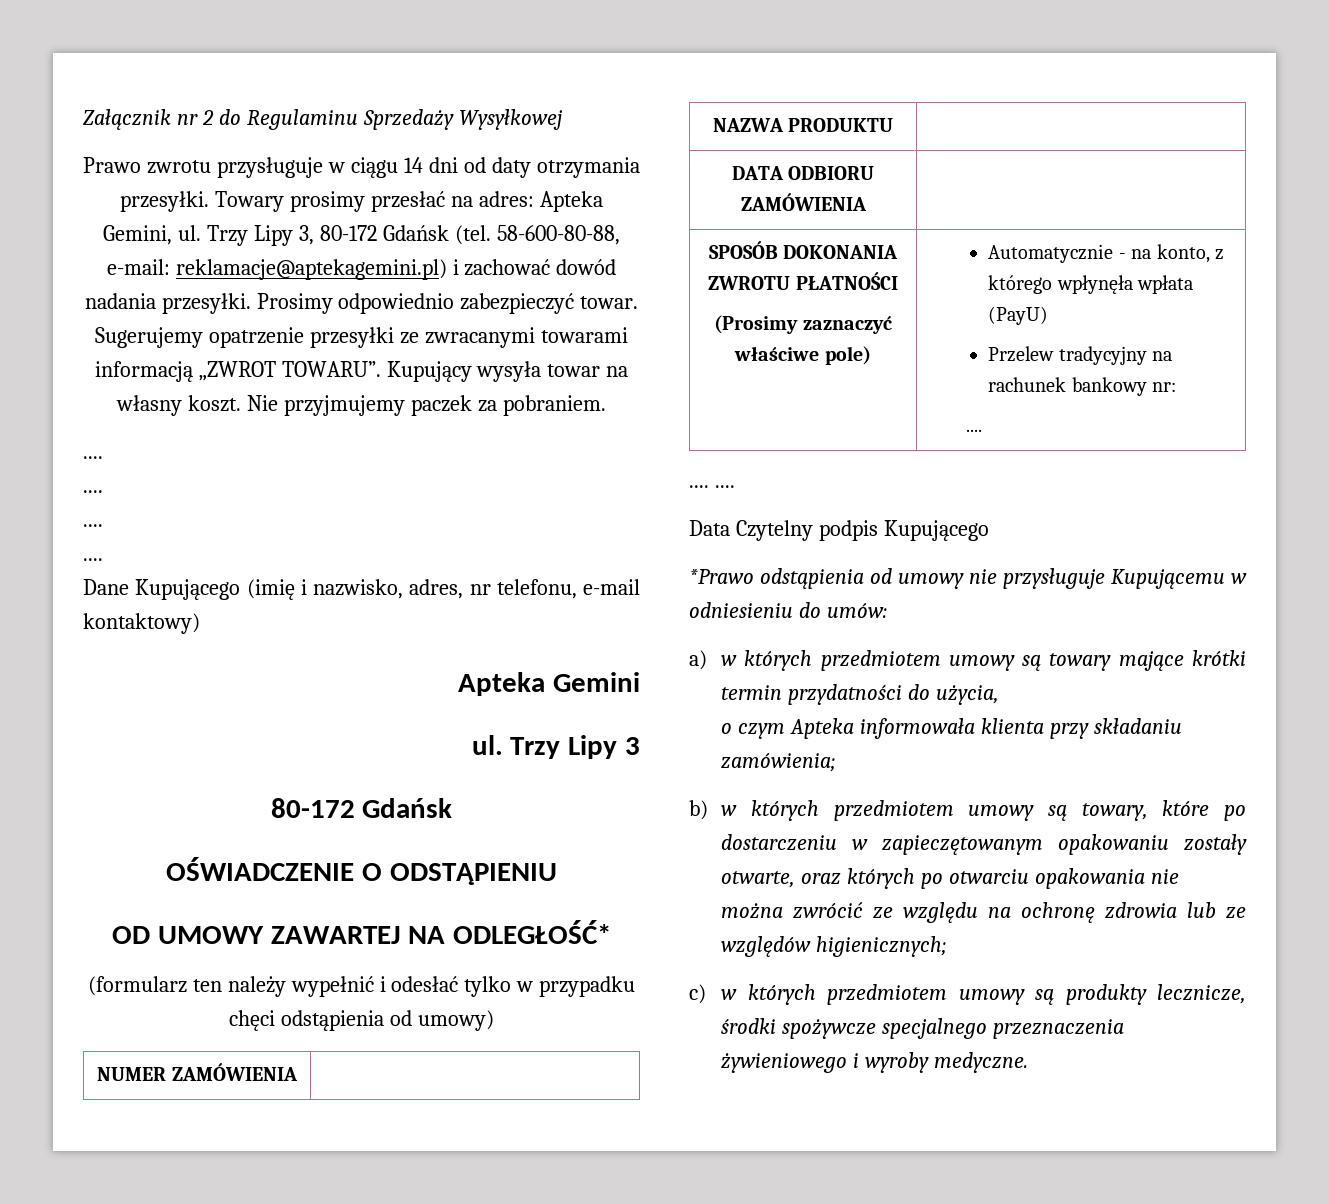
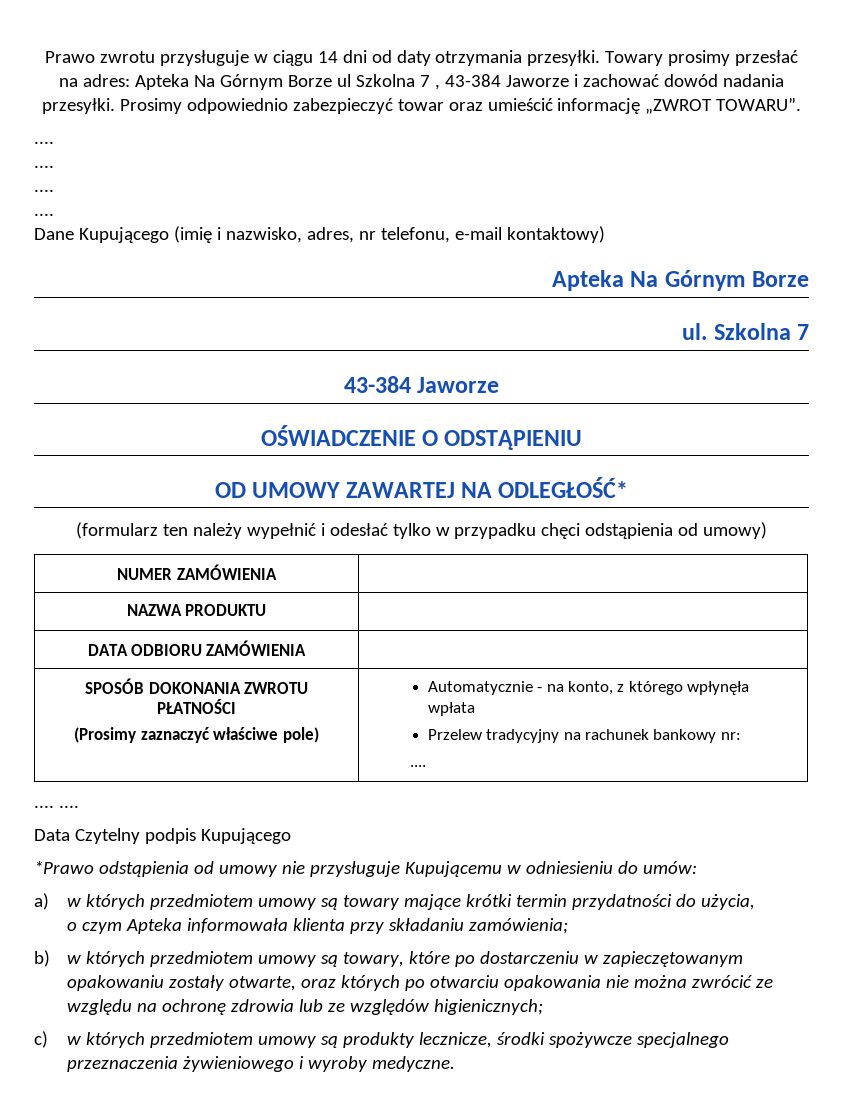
- Załącznik nr 2 do Regulaminu Sprzedaży Wysyłkowej
- Towary prosimy przesłać na adres: Apteka Gemini, ul. Trzy Lipy 3, 80-172 Gdańsk (tel. 58-600-80-88, e-mail: reklamacje@aptekagemini.pl) i zachować dowód nadania przesyłki.
+ Towary prosimy przesłać na adres: Apteka Na Górnym Borze ul Szkolna 7 , 43-384 Jaworze i zachować dowód nadania przesyłki.
- Prosimy odpowiednio zabezpieczyć towar. Sugerujemy opatrzenie przesyłki ze zwracanymi towarami informacją „ZWROT TOWARU”. Kupujący wysyła towar na własny koszt. Nie przyjmujemy paczek za pobraniem.
+ Prosimy odpowiednio zabezpieczyć towar oraz umieścić informację „ZWROT TOWARU”.
  Dane Kupującego (imię i nazwisko, adres, nr telefonu, e-mail kontaktowy)
- Apteka Gemini
- ul. Trzy Lipy 3
- 80-172 Gdańsk
+ Apteka Na Górnym Borze
+ ul. Szkolna 7
+ 43-384 Jaworze
  SPOSÓB DOKONANIA ZWROTU PŁATNOŚCI
- (Prosimy zaznaczyć właściwe pole) | Automatycznie - na konto, z którego wpłynęła wpłata (PayU)
+ (Prosimy zaznaczyć właściwe pole) | Automatycznie - na konto, z którego wpłynęła wpłata

